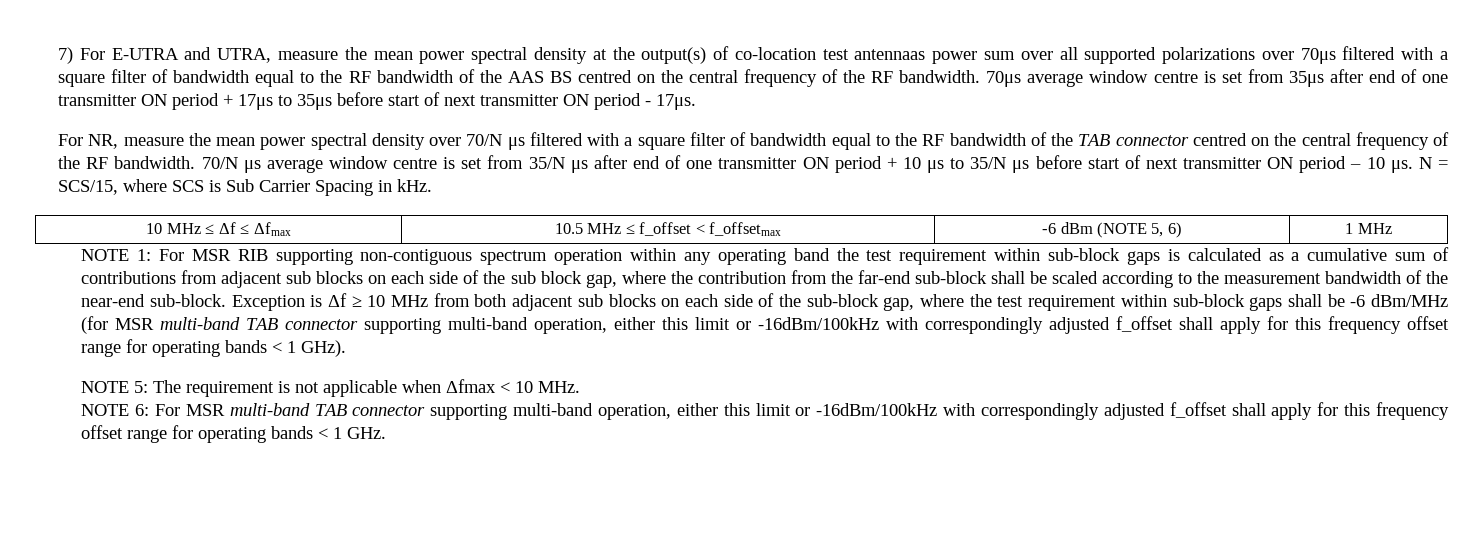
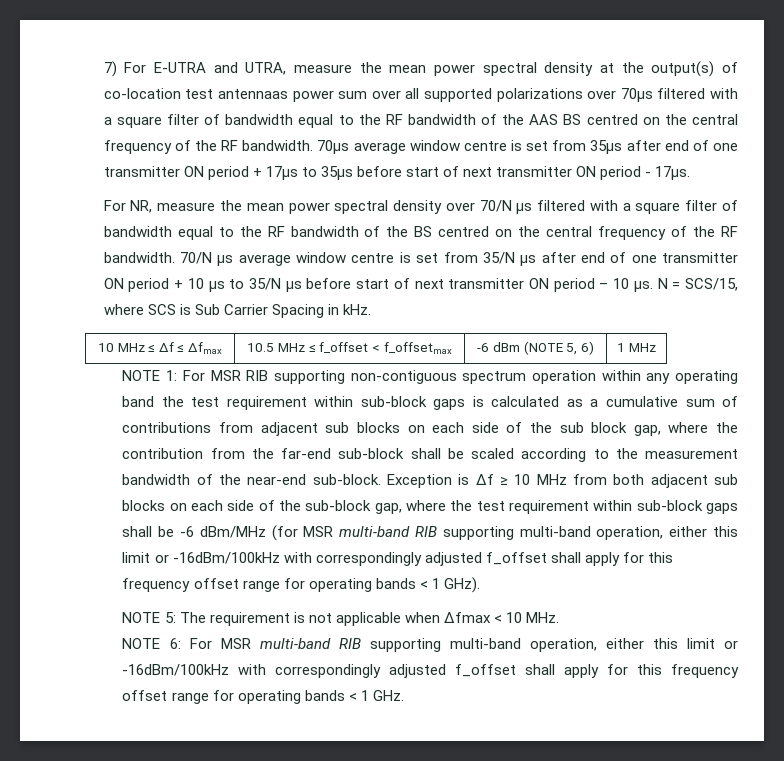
- For NR, measure the mean power spectral density over 70/N μs filtered with a square filter of bandwidth equal to the RF bandwidth of the TAB connector centred on the central frequency of the RF bandwidth.
+ For NR, measure the mean power spectral density over 70/N μs filtered with a square filter of bandwidth equal to the RF bandwidth of the BS centred on the central frequency of the RF bandwidth.
- Exception is Δf ≥ 10 MHz from both adjacent sub blocks on each side of the sub-block gap, where the test requirement within sub-block gaps shall be -6 dBm/MHz (for MSR multi-band TAB connector supporting multi-band operation, either this limit or -16dBm/100kHz with correspondingly adjusted f_offset shall apply for this frequency offset range for operating bands < 1 GHz).
+ Exception is Δf ≥ 10 MHz from both adjacent sub blocks on each side of the sub-block gap, where the test requirement within sub-block gaps shall be -6 dBm/MHz (for MSR multi-band RIB supporting multi-band operation, either this limit or -16dBm/100kHz with correspondingly adjusted f_offset shall apply for this frequency offset range for operating bands < 1 GHz).
- NOTE 6: For MSR multi-band TAB connector supporting multi-band operation, either this limit or -16dBm/100kHz with correspondingly adjusted f_offset shall apply for this frequency offset range for operating bands < 1 GHz.
+ NOTE 6: For MSR multi-band RIB supporting multi-band operation, either this limit or -16dBm/100kHz with correspondingly adjusted f_offset shall apply for this frequency offset range for operating bands < 1 GHz.

